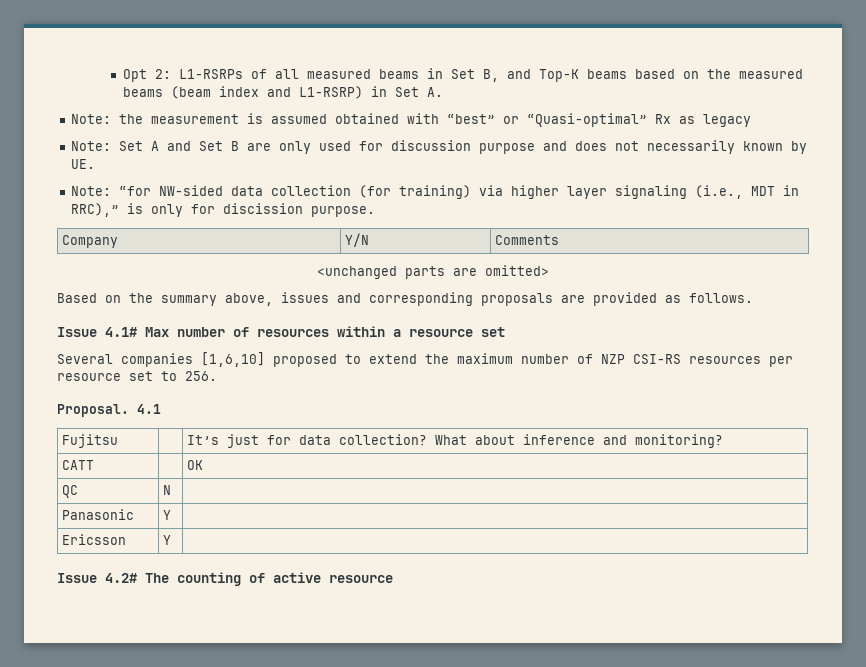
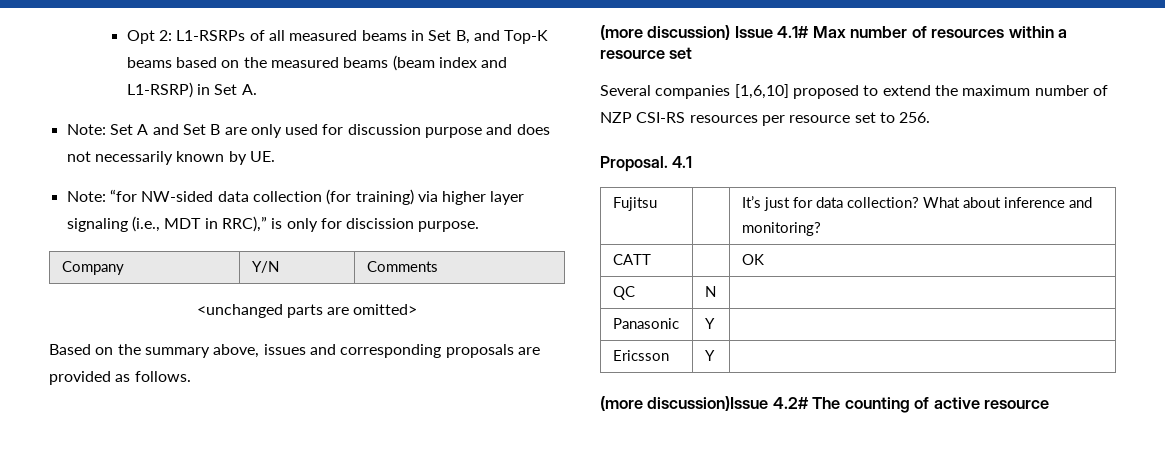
- Note: the measurement is assumed obtained with “best” or “Quasi-optimal” Rx as legacy
- Issue 4.1# Max number of resources within a resource set
+ (more discussion) Issue 4.1# Max number of resources within a resource set
- Issue 4.2# The counting of active resource
+ (more discussion)Issue 4.2# The counting of active resource

